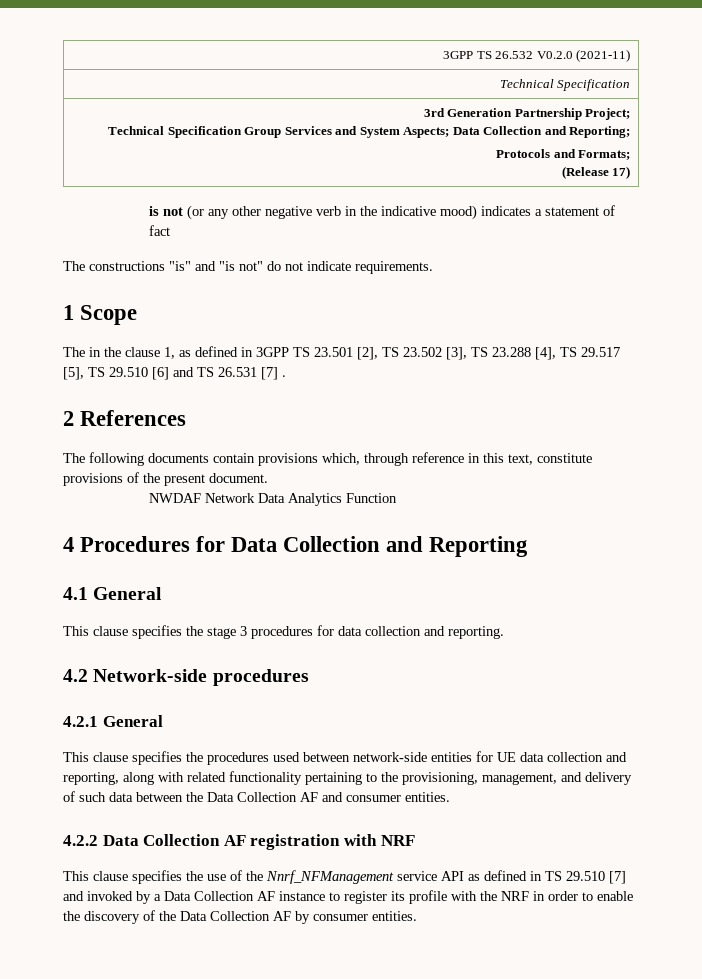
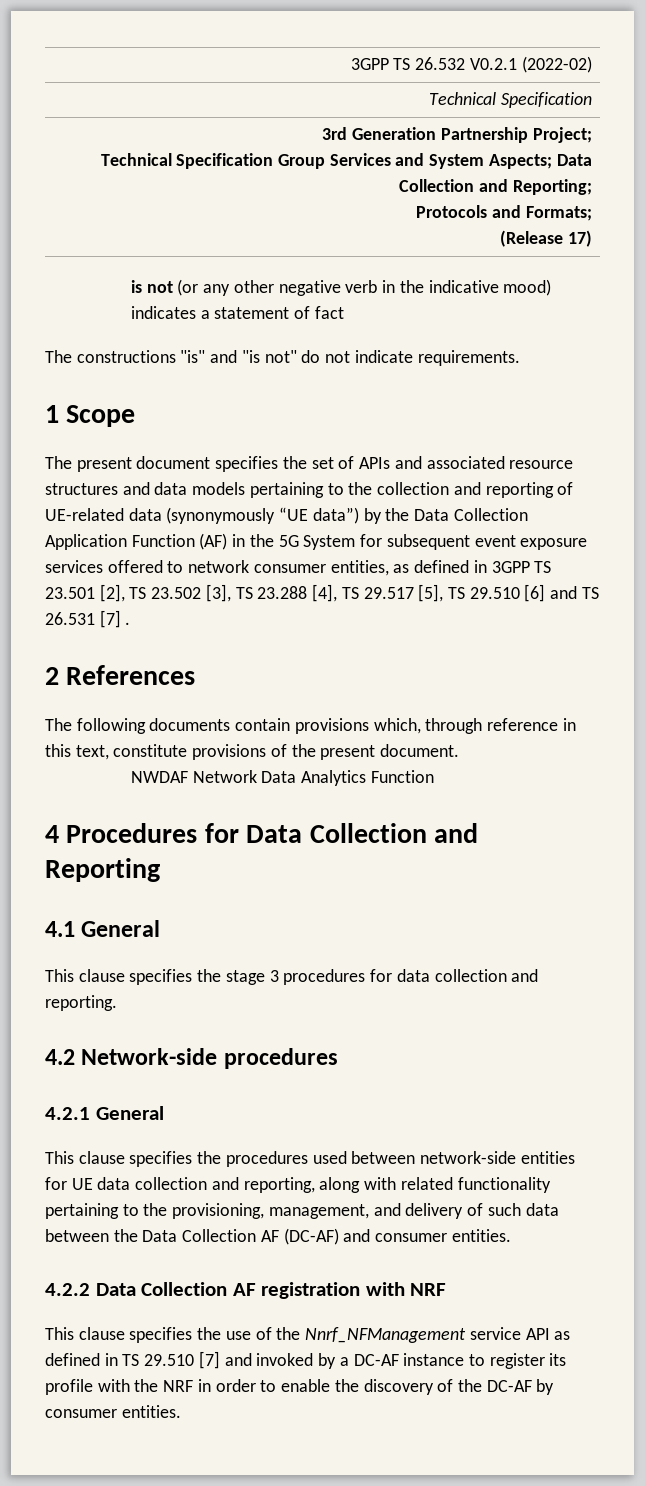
- 3GPP TS 26.532 V0.2.0 (2021-11)
+ 3GPP TS 26.532 V0.2.1 (2022-02)
- The in the clause 1, as defined in 3GPP TS 23.501 [2], TS 23.502 [3], TS 23.288 [4], TS 29.517 [5], TS 29.510 [6] and TS 26.531 [7] .
+ The present document specifies the set of APIs and associated resource structures and data models pertaining to the collection and reporting of UE-related data (synonymously “UE data”) by the Data Collection Application Function (AF) in the 5G System for subsequent event exposure services offered to network consumer entities, as defined in 3GPP TS 23.501 [2], TS 23.502 [3], TS 23.288 [4], TS 29.517 [5], TS 29.510 [6] and TS 26.531 [7] .
- This clause specifies the procedures used between network-side entities for UE data collection and reporting, along with related functionality pertaining to the provisioning, management, and delivery of such data between the Data Collection AF and consumer entities.
+ This clause specifies the procedures used between network-side entities for UE data collection and reporting, along with related functionality pertaining to the provisioning, management, and delivery of such data between the Data Collection AF (DC-AF) and consumer entities.
- This clause specifies the use of the Nnrf_NFManagement service API as defined in TS 29.510 [7] and invoked by a Data Collection AF instance to register its profile with the NRF in order to enable the discovery of the Data Collection AF by consumer entities.
+ This clause specifies the use of the Nnrf_NFManagement service API as defined in TS 29.510 [7] and invoked by a DC-AF instance to register its profile with the NRF in order to enable the discovery of the DC-AF by consumer entities.

